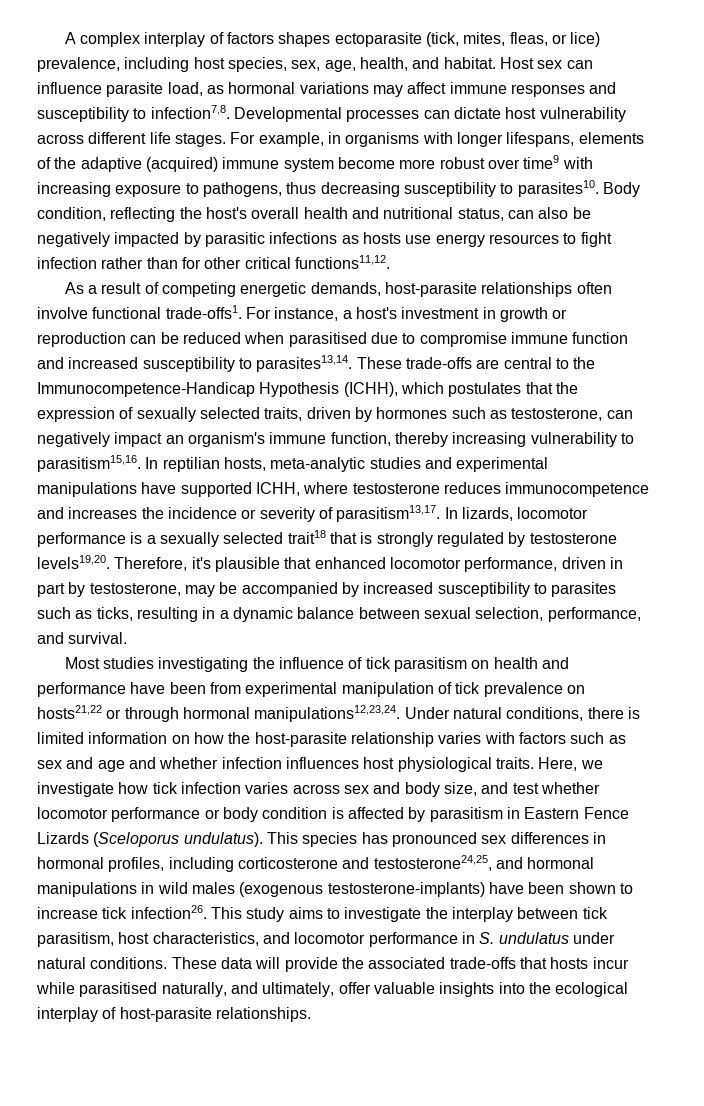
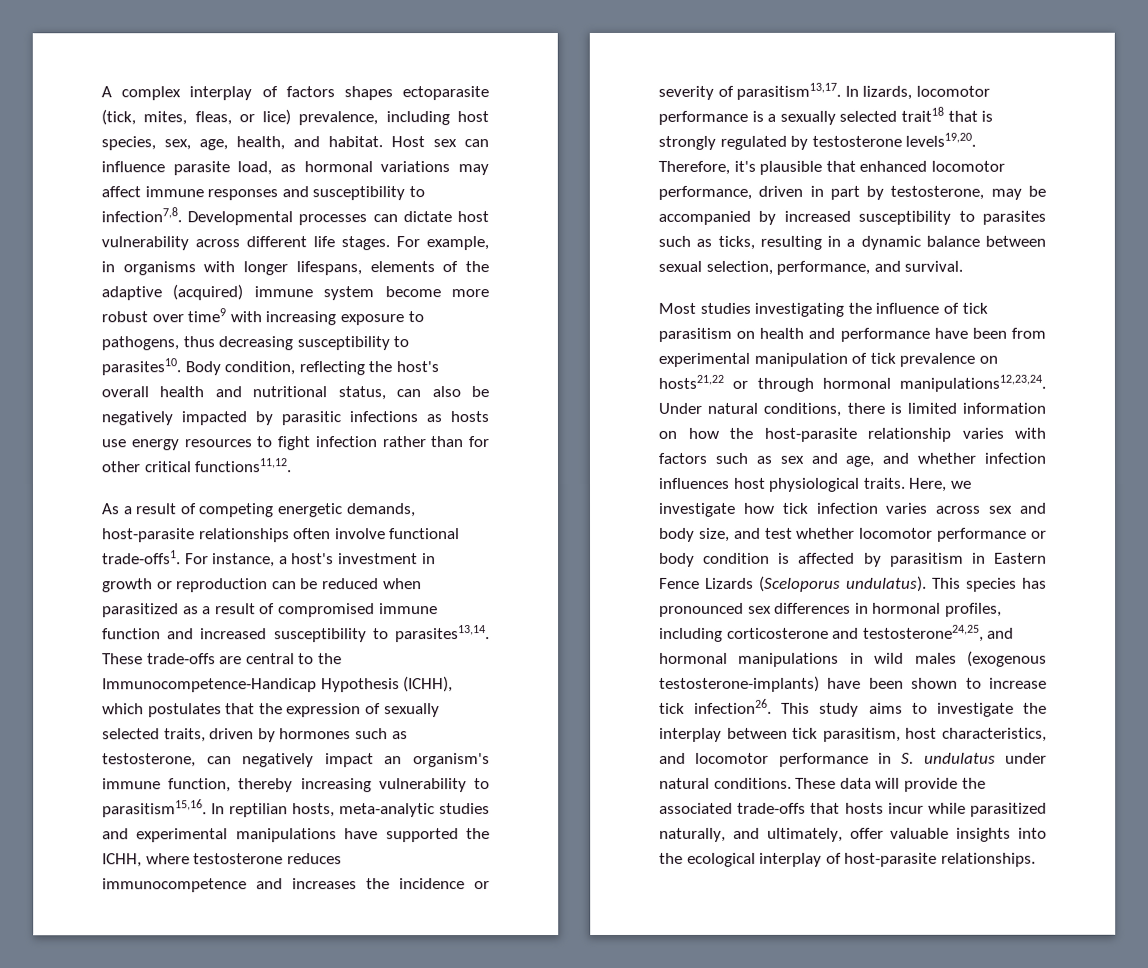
- For instance, a host's investment in growth or reproduction can be reduced when parasitised due to compromise immune function and increased susceptibility to parasites13,14.
+ For instance, a host's investment in growth or reproduction can be reduced when parasitized as a result of compromised immune function and increased susceptibility to parasites13,14.
- In reptilian hosts, meta-analytic studies and experimental manipulations have supported ICHH, where testosterone reduces immunocompetence and increases the incidence or severity of parasitism13,17.
+ In reptilian hosts, meta-analytic studies and experimental manipulations have supported the ICHH, where testosterone reduces immunocompetence and increases the incidence or severity of parasitism13,17.
- Under natural conditions, there is limited information on how the host-parasite relationship varies with factors such as sex and age and whether infection influences host physiological traits.
+ Under natural conditions, there is limited information on how the host-parasite relationship varies with factors such as sex and age, and whether infection influences host physiological traits.
- These data will provide the associated trade-offs that hosts incur while parasitised naturally, and ultimately, offer valuable insights into the ecological interplay of host-parasite relationships.
+ These data will provide the associated trade-offs that hosts incur while parasitized naturally, and ultimately, offer valuable insights into the ecological interplay of host-parasite relationships.

